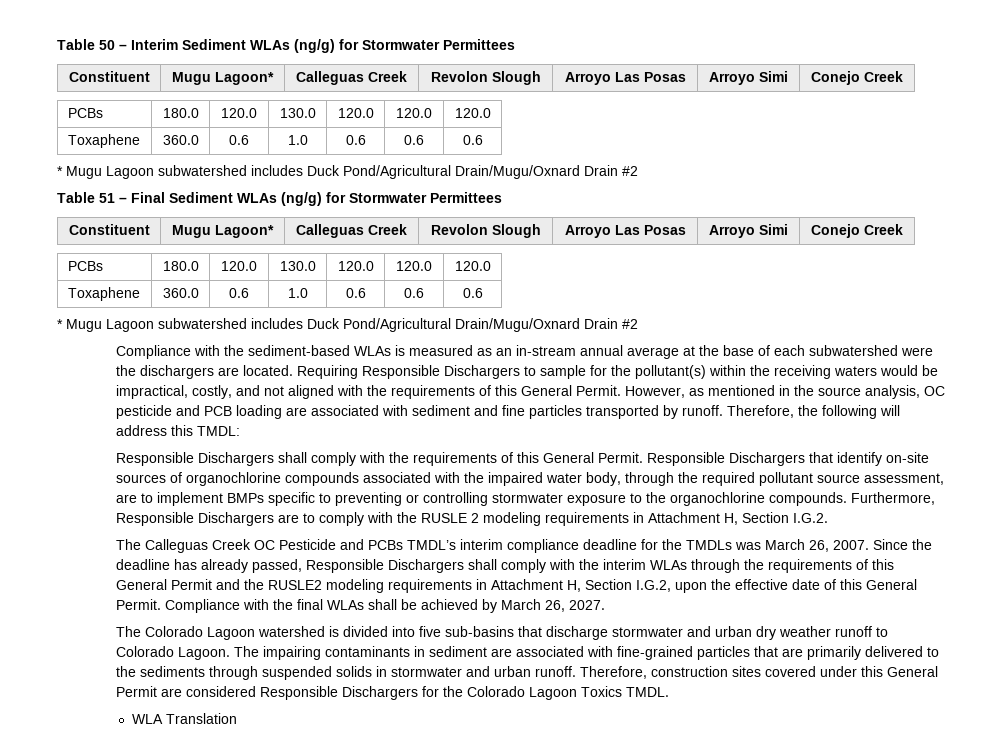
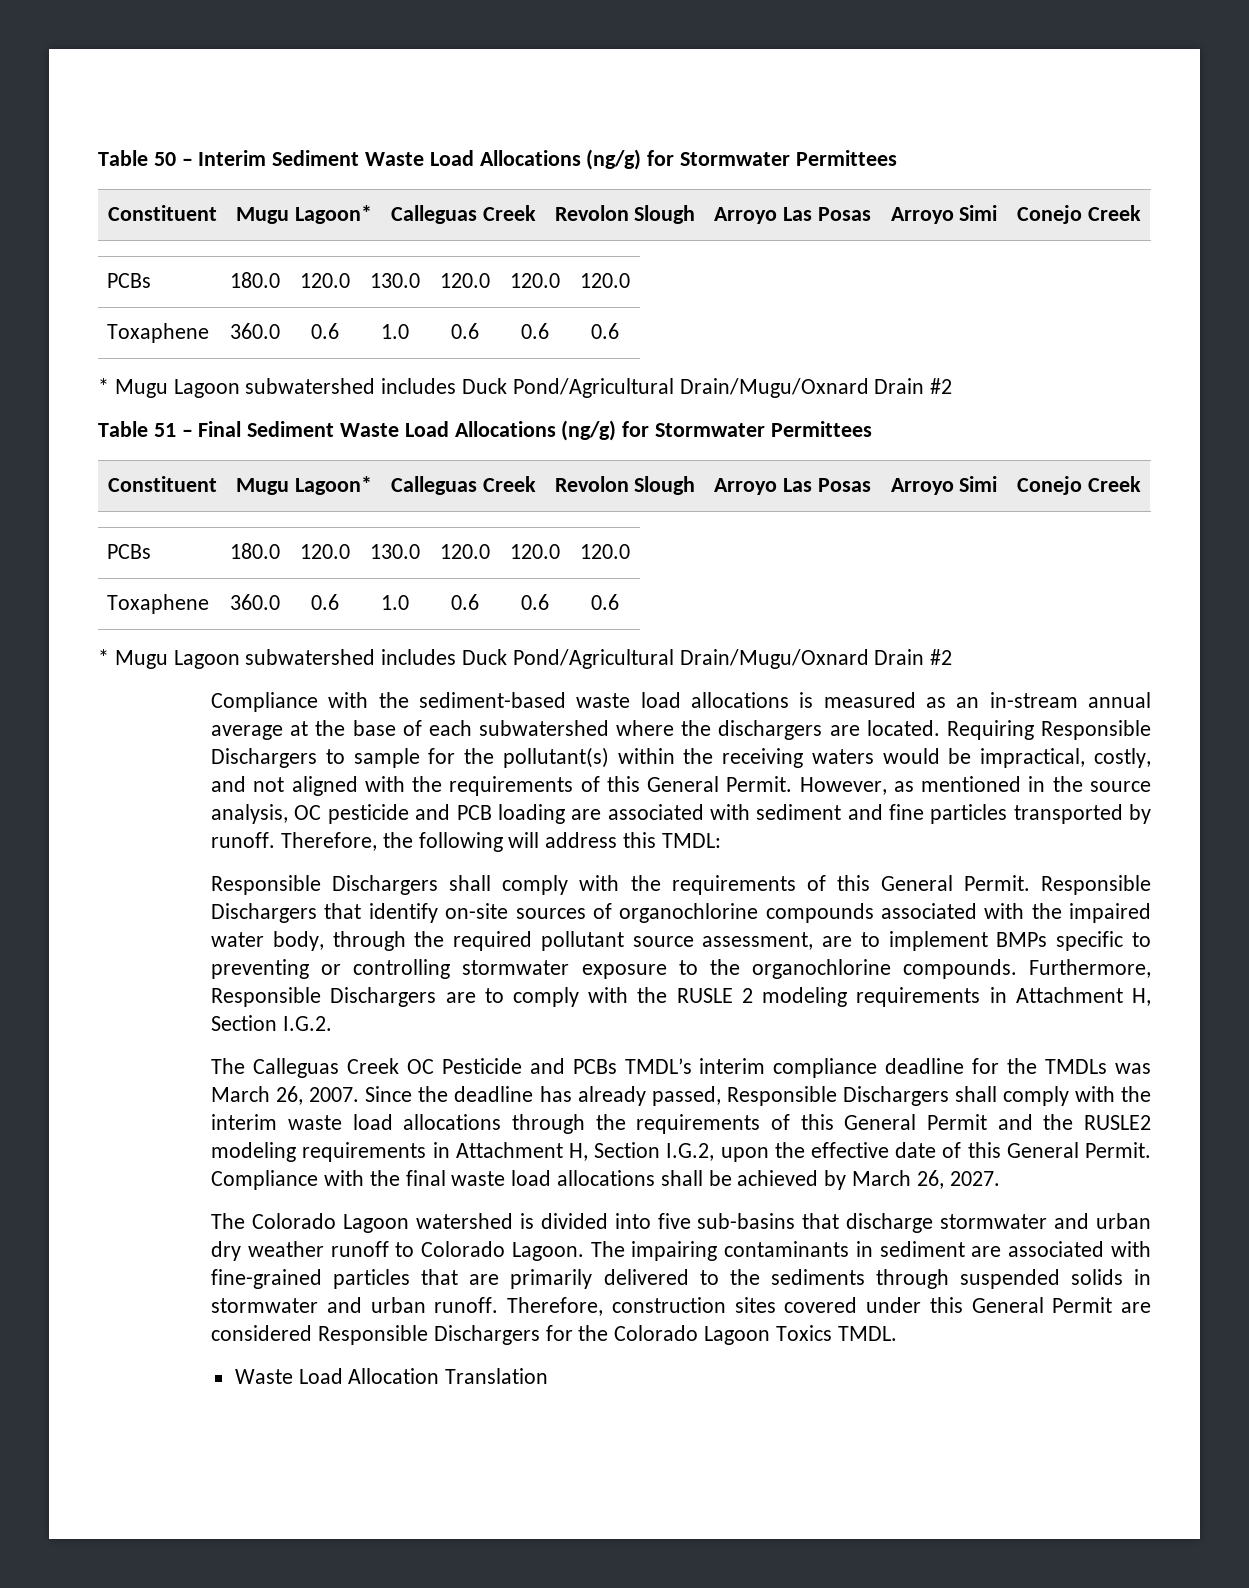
- Table 50 – Interim Sediment WLAs (ng/g) for Stormwater Permittees
+ Table 50 – Interim Sediment Waste Load Allocations (ng/g) for Stormwater Permittees
- Table 51 – Final Sediment WLAs (ng/g) for Stormwater Permittees
+ Table 51 – Final Sediment Waste Load Allocations (ng/g) for Stormwater Permittees
- Compliance with the sediment-based WLAs is measured as an in-stream annual average at the base of each subwatershed were the dischargers are located.
+ Compliance with the sediment-based waste load allocations is measured as an in-stream annual average at the base of each subwatershed where the dischargers are located.
- Since the deadline has already passed, Responsible Dischargers shall comply with the interim WLAs through the requirements of this General Permit and the RUSLE2 modeling requirements in Attachment H, Section I.G.2, upon the effective date of this General Permit.
+ Since the deadline has already passed, Responsible Dischargers shall comply with the interim waste load allocations through the requirements of this General Permit and the RUSLE2 modeling requirements in Attachment H, Section I.G.2, upon the effective date of this General Permit.
- Compliance with the final WLAs shall be achieved by March 26, 2027.
+ Compliance with the final waste load allocations shall be achieved by March 26, 2027.
- WLA Translation
+ Waste Load Allocation Translation

